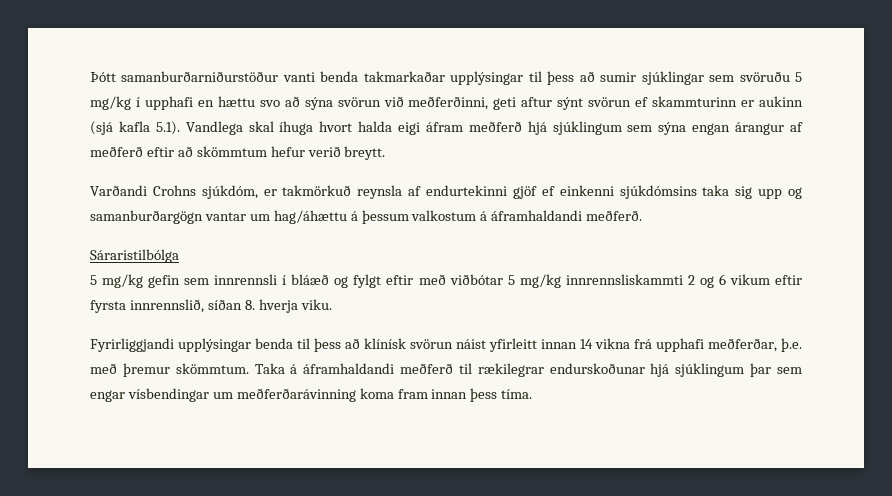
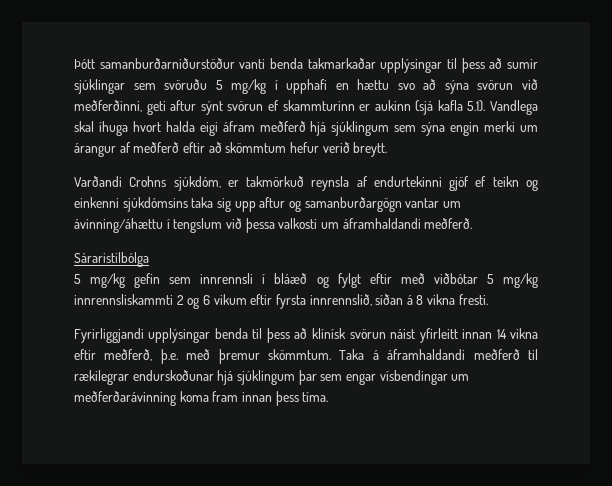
- Þótt samanburðarniðurstöður vanti benda takmarkaðar upplýsingar til þess að sumir sjúklingar sem svöruðu 5 mg/kg í upphafi en hættu svo að sýna svörun við meðferðinni, geti aftur sýnt svörun ef skammturinn er aukinn (sjá kafla 5.1). Vandlega skal íhuga hvort halda eigi áfram meðferð hjá sjúklingum sem sýna engan árangur af meðferð eftir að skömmtum hefur verið breytt.
+ Þótt samanburðarniðurstöður vanti benda takmarkaðar upplýsingar til þess að sumir sjúklingar sem svöruðu 5 mg/kg í upphafi en hættu svo að sýna svörun við meðferðinni, geti aftur sýnt svörun ef skammturinn er aukinn (sjá kafla 5.1). Vandlega skal íhuga hvort halda eigi áfram meðferð hjá sjúklingum sem sýna engin merki um árangur af meðferð eftir að skömmtum hefur verið breytt.
- Varðandi Crohns sjúkdóm, er takmörkuð reynsla af endurtekinni gjöf ef einkenni sjúkdómsins taka sig upp og samanburðargögn vantar um hag/áhættu á þessum valkostum á áframhaldandi meðferð.
+ Varðandi Crohns sjúkdóm, er takmörkuð reynsla af endurtekinni gjöf ef teikn og einkenni sjúkdómsins taka sig upp aftur og samanburðargögn vantar um ávinning/áhættu í tengslum við þessa valkosti um áframhaldandi meðferð.
- 5 mg/kg gefin sem innrennsli í bláæð og fylgt eftir með viðbótar 5 mg/kg innrennsliskammti 2 og 6 vikum eftir fyrsta innrennslið, síðan 8. hverja viku.
+ 5 mg/kg gefin sem innrennsli í bláæð og fylgt eftir með viðbótar 5 mg/kg innrennsliskammti 2 og 6 vikum eftir fyrsta innrennslið, síðan á 8 vikna fresti.
- Fyrirliggjandi upplýsingar benda til þess að klínísk svörun náist yfirleitt innan 14 vikna frá upphafi meðferðar, þ.e. með þremur skömmtum.
+ Fyrirliggjandi upplýsingar benda til þess að klínísk svörun náist yfirleitt innan 14 vikna eftir meðferð, þ.e. með þremur skömmtum.

